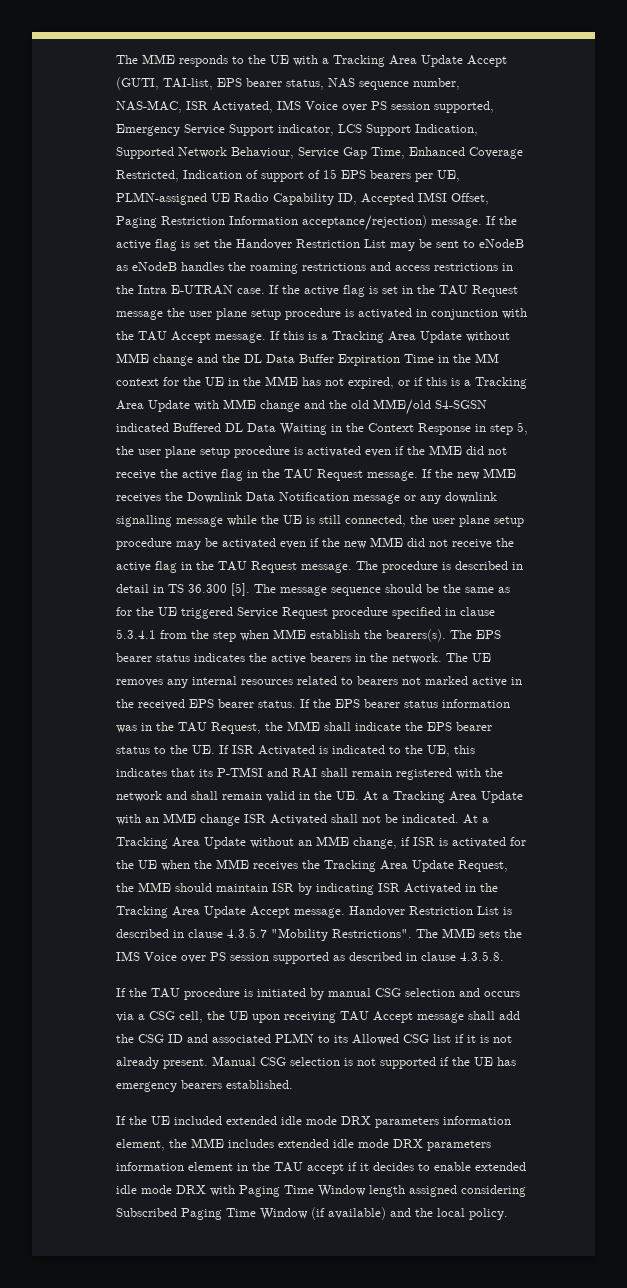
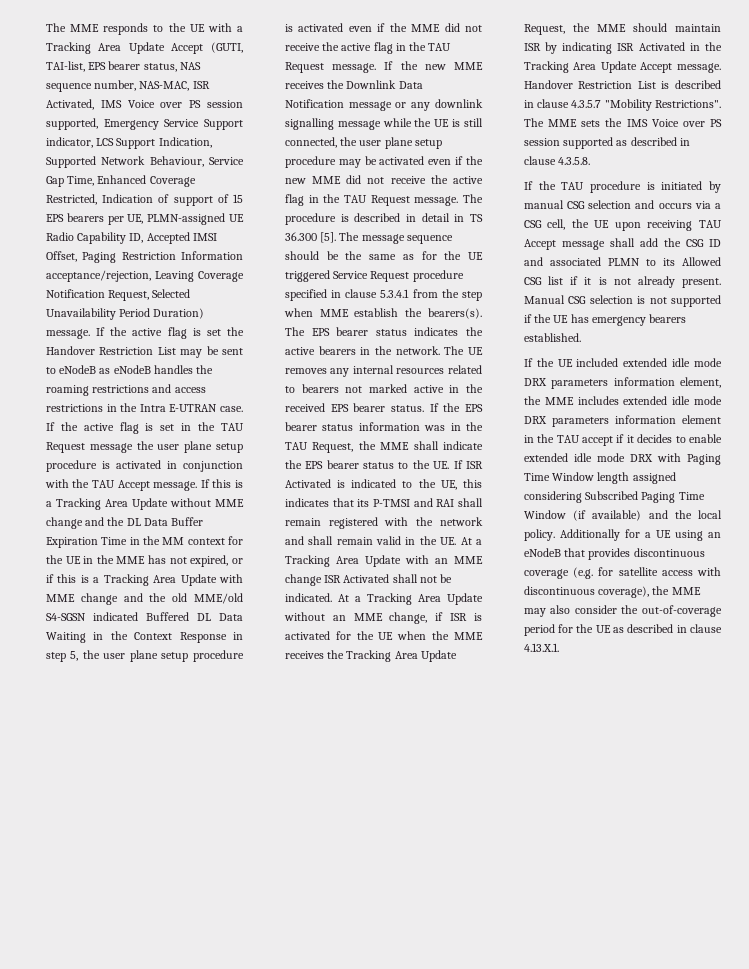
- The MME responds to the UE with a Tracking Area Update Accept (GUTI, TAI-list, EPS bearer status, NAS sequence number, NAS-MAC, ISR Activated, IMS Voice over PS session supported, Emergency Service Support indicator, LCS Support Indication, Supported Network Behaviour, Service Gap Time, Enhanced Coverage Restricted, Indication of support of 15 EPS bearers per UE, PLMN-assigned UE Radio Capability ID, Accepted IMSI Offset, Paging Restriction Information acceptance/rejection) message.
+ The MME responds to the UE with a Tracking Area Update Accept (GUTI, TAI-list, EPS bearer status, NAS sequence number, NAS-MAC, ISR Activated, IMS Voice over PS session supported, Emergency Service Support indicator, LCS Support Indication, Supported Network Behaviour, Service Gap Time, Enhanced Coverage Restricted, Indication of support of 15 EPS bearers per UE, PLMN-assigned UE Radio Capability ID, Accepted IMSI Offset, Paging Restriction Information acceptance/rejection, Leaving Coverage Notification Request, Selected Unavailability Period Duration) message.
+ Additionally for a UE using an eNodeB that provides discontinuous coverage (e.g. for satellite access with discontinuous coverage), the MME may also consider the out-of-coverage period for the UE as described in clause 4.13.X.1.

